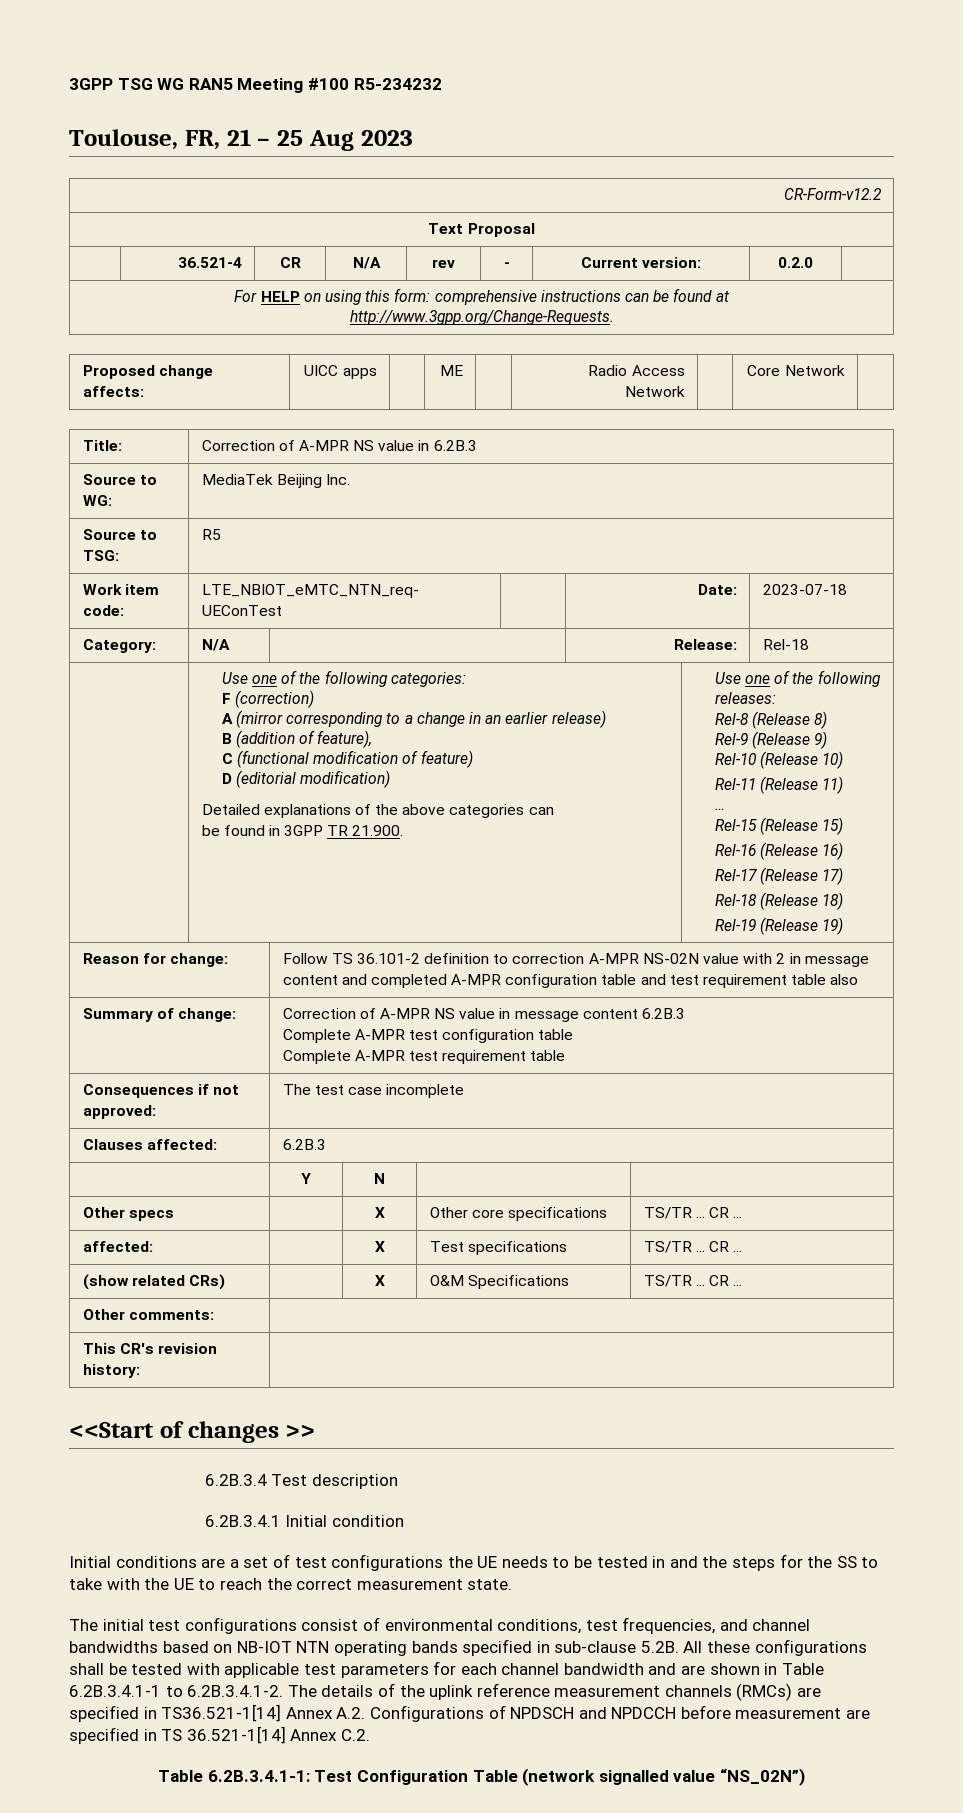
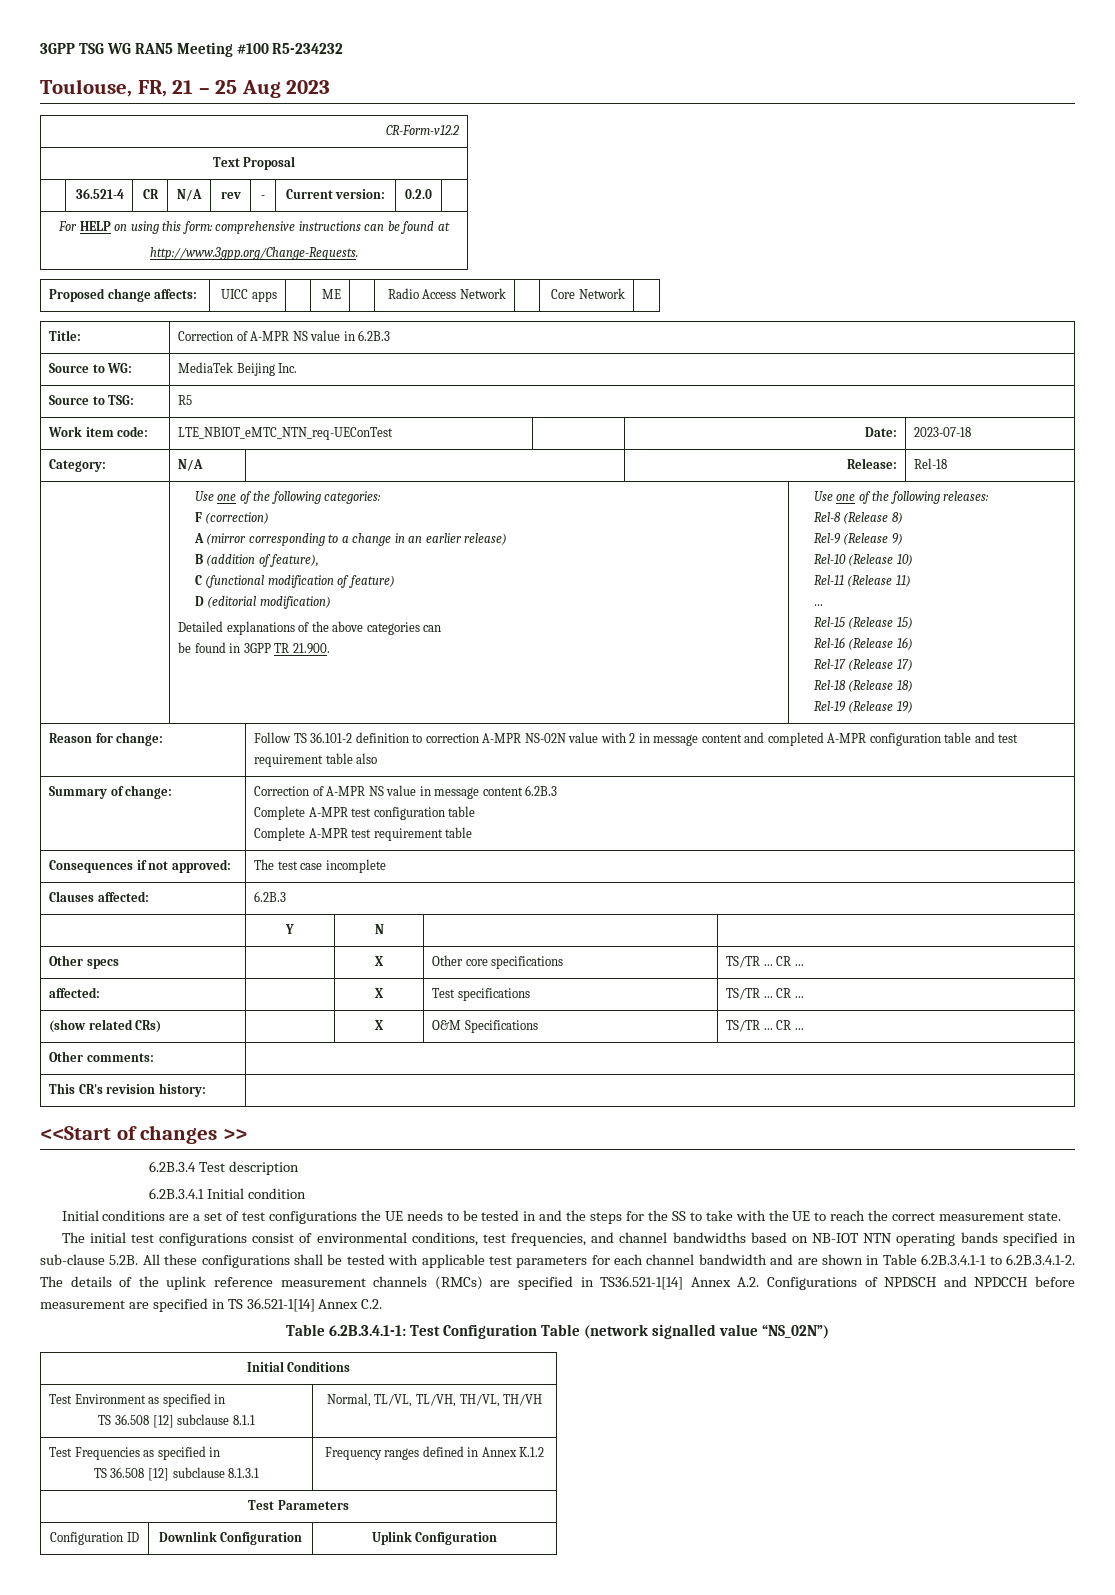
+ Initial Conditions
+ Test Environment as specified in
+ TS 36.508 [12] subclause 8.1.1 | Normal, TL/VL, TL/VH, TH/VL, TH/VH
+ Test Frequencies as specified in
+ TS 36.508 [12] subclause 8.1.3.1 | Frequency ranges defined in Annex K.1.2
+ Test Parameters
+ Configuration ID | Downlink Configuration | Uplink Configuration

